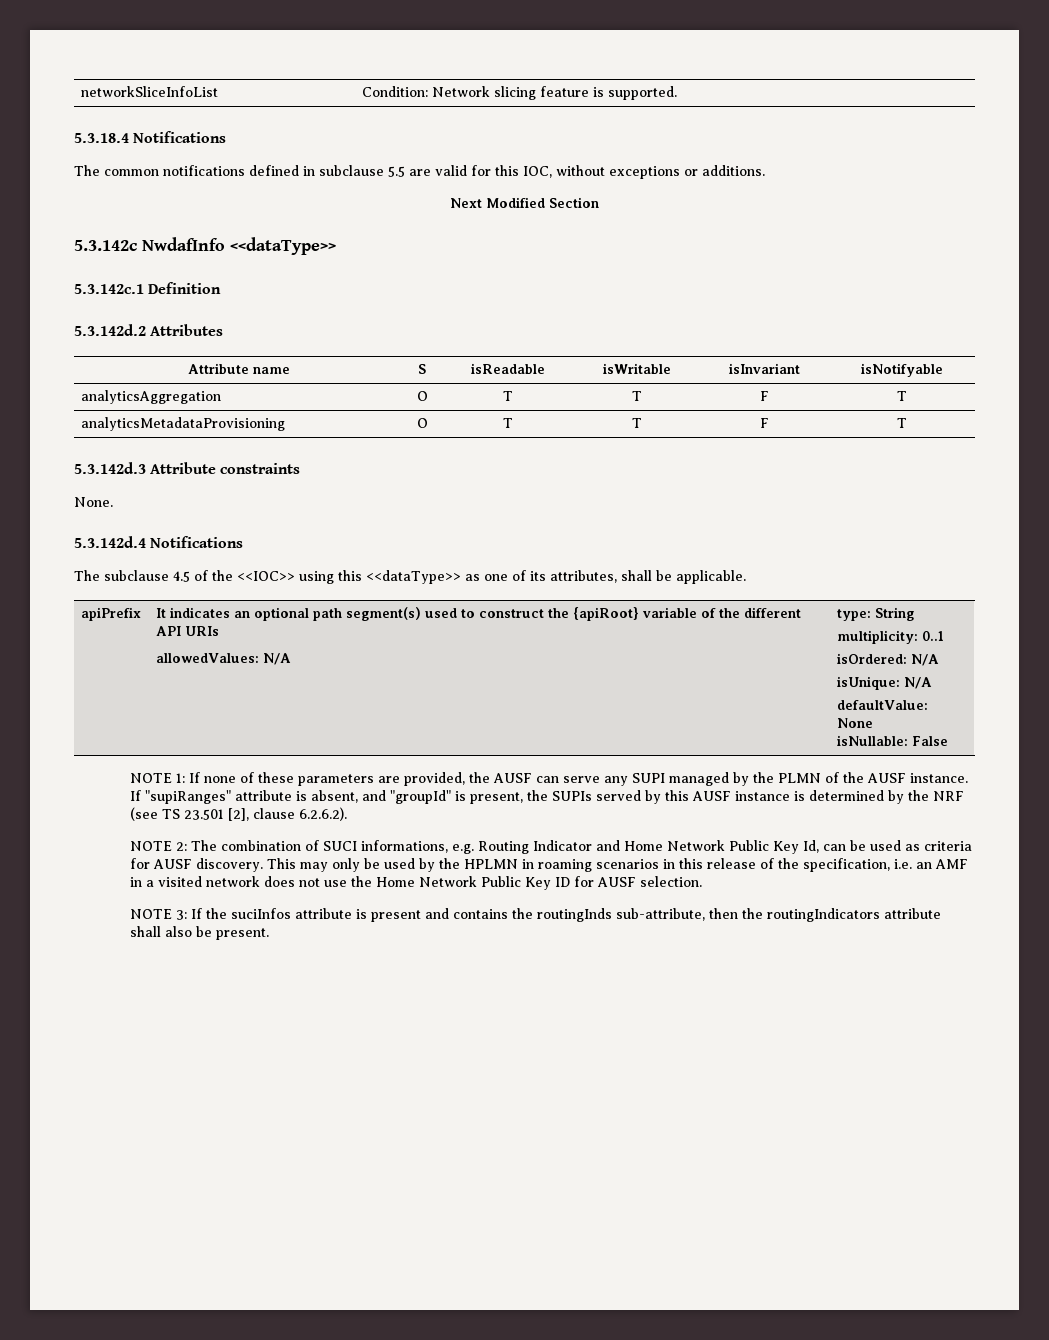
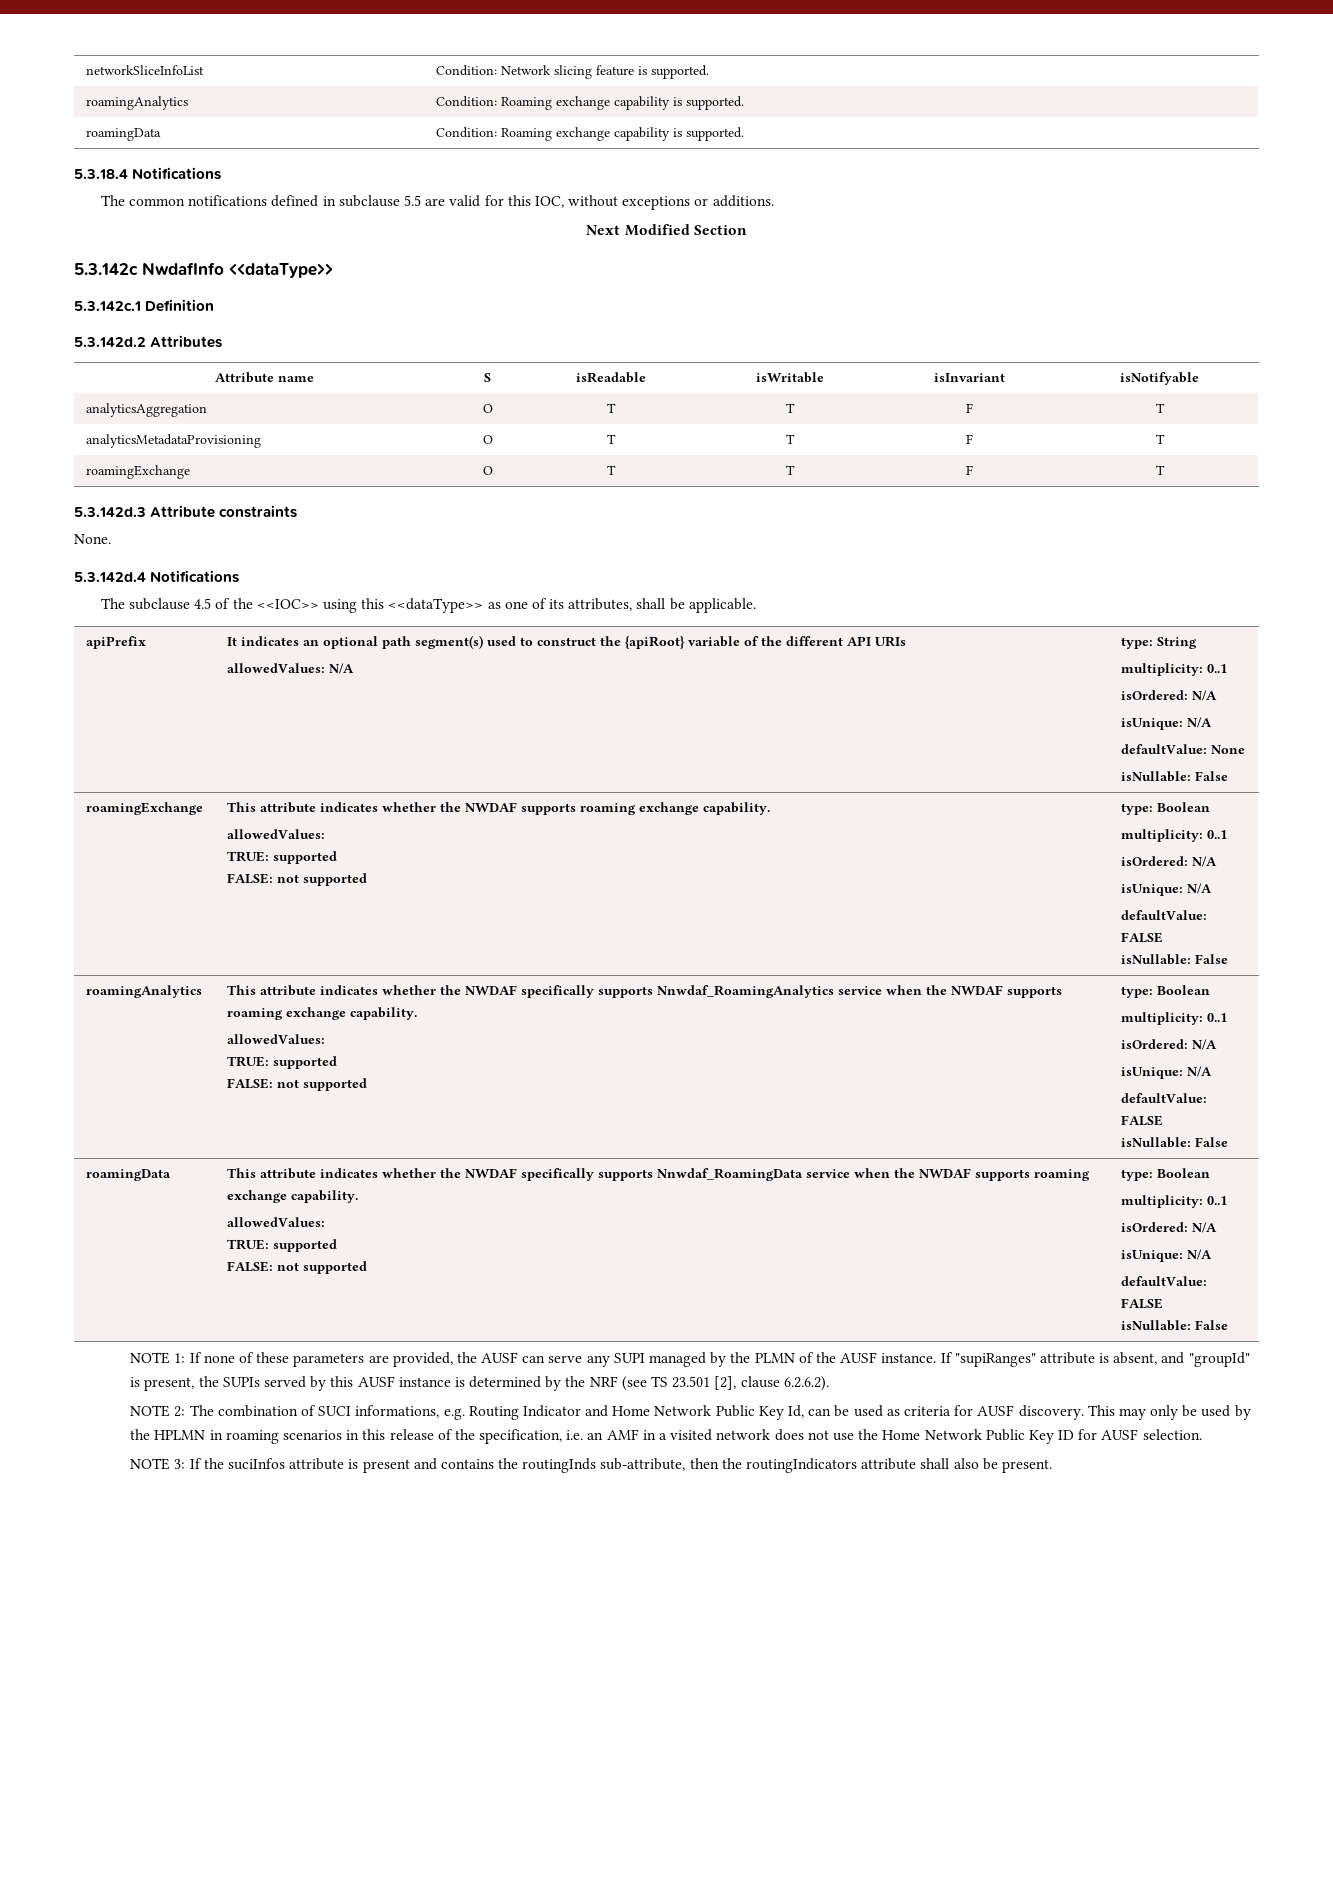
+ roamingAnalytics | Condition: Roaming exchange capability is supported.
+ roamingData | Condition: Roaming exchange capability is supported.
+ roamingExchange | O | T | T | F | T
+ roamingExchange | This attribute indicates whether the NWDAF supports roaming exchange capability.
+ allowedValues:
+ TRUE: supported
+ FALSE: not supported | type: Boolean
+ multiplicity: 0..1
+ isOrdered: N/A
+ isUnique: N/A
+ defaultValue: FALSE
+ isNullable: False
+ roamingAnalytics | This attribute indicates whether the NWDAF specifically supports Nnwdaf_RoamingAnalytics service when the NWDAF supports roaming exchange capability.
+ allowedValues:
+ TRUE: supported
+ FALSE: not supported | type: Boolean
+ multiplicity: 0..1
+ isOrdered: N/A
+ isUnique: N/A
+ defaultValue: FALSE
+ isNullable: False
+ roamingData | This attribute indicates whether the NWDAF specifically supports Nnwdaf_RoamingData service when the NWDAF supports roaming exchange capability.
+ allowedValues:
+ TRUE: supported
+ FALSE: not supported | type: Boolean
+ multiplicity: 0..1
+ isOrdered: N/A
+ isUnique: N/A
+ defaultValue: FALSE
+ isNullable: False

